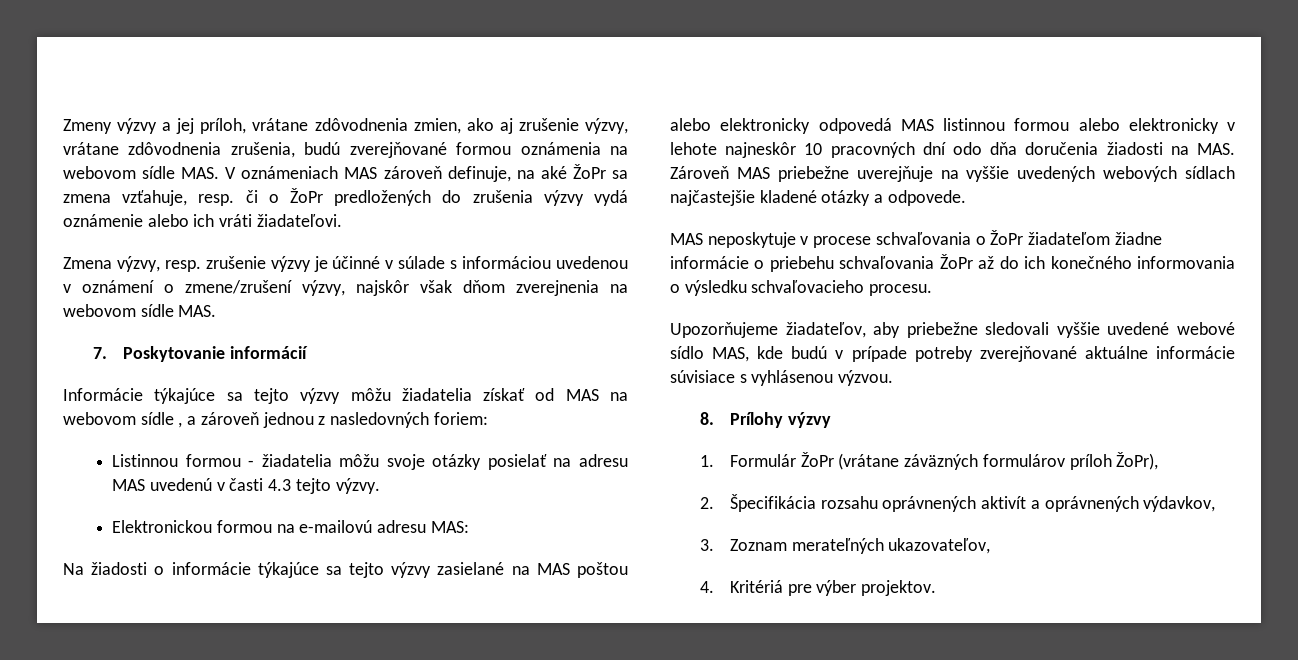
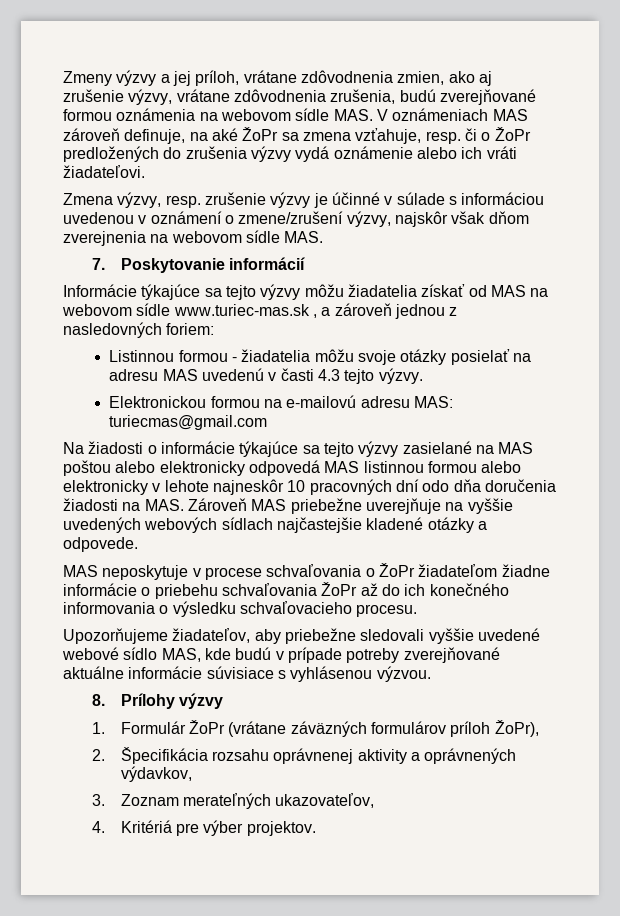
- Informácie týkajúce sa tejto výzvy môžu žiadatelia získať od MAS na webovom sídle , a zároveň jednou z nasledovných foriem:
+ Informácie týkajúce sa tejto výzvy môžu žiadatelia získať od MAS na webovom sídle www.turiec-mas.sk , a zároveň jednou z nasledovných foriem:
- Elektronickou formou na e-mailovú adresu MAS:
+ Elektronickou formou na e-mailovú adresu MAS: turiecmas@gmail.com
- 2. Špecifikácia rozsahu oprávnených aktivít a oprávnených výdavkov,
+ 2. Špecifikácia rozsahu oprávnenej aktivity a oprávnených výdavkov,

